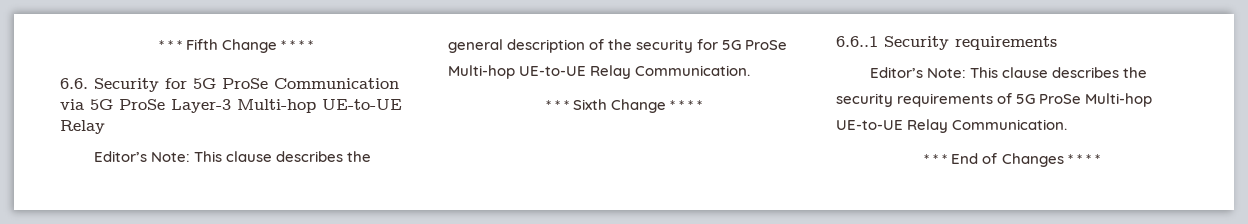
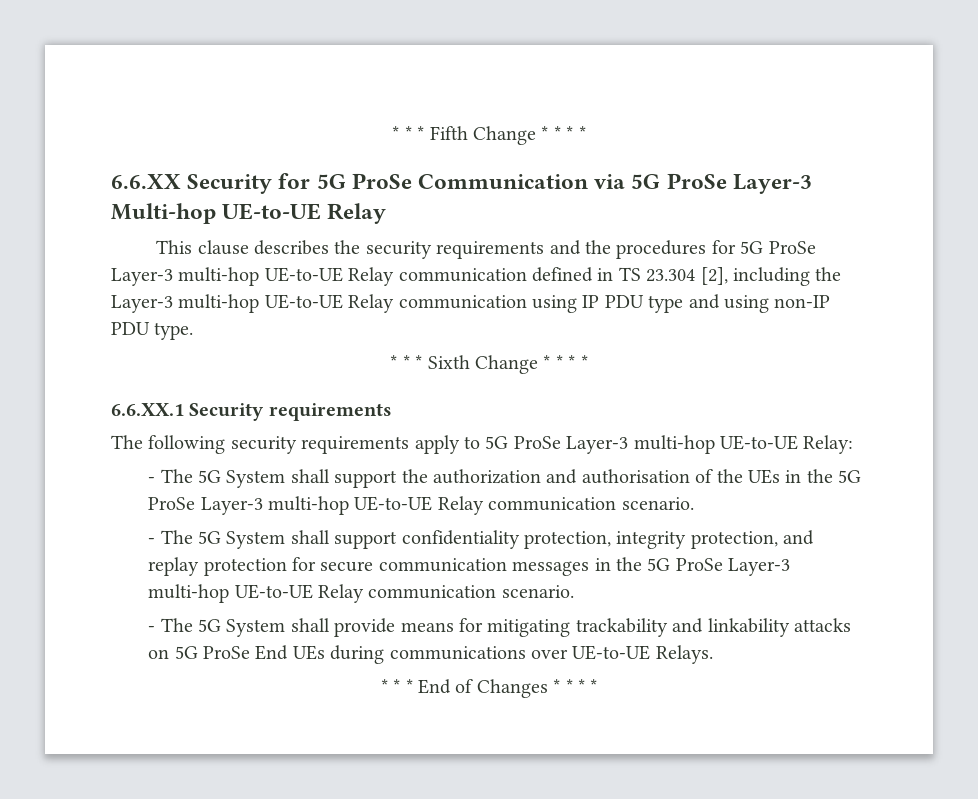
- 6.6. Security for 5G ProSe Communication via 5G ProSe Layer-3 Multi-hop UE-to-UE Relay
+ 6.6.XX Security for 5G ProSe Communication via 5G ProSe Layer-3 Multi-hop UE-to-UE Relay
- Editor’s Note: This clause describes the general description of the security for 5G ProSe Multi-hop UE-to-UE Relay Communication.
+ This clause describes the security requirements and the procedures for 5G ProSe Layer-3 multi-hop UE-to-UE Relay communication defined in TS 23.304 [2], including the Layer-3 multi-hop UE-to-UE Relay communication using IP PDU type and using non-IP PDU type.
- 6.6..1 Security requirements
+ 6.6.XX.1 Security requirements
- Editor’s Note: This clause describes the security requirements of 5G ProSe Multi-hop UE-to-UE Relay Communication.
+ The following security requirements apply to 5G ProSe Layer-3 multi-hop UE-to-UE Relay:
+ - The 5G System shall support the authorization and authorisation of the UEs in the 5G ProSe Layer-3 multi-hop UE-to-UE Relay communication scenario.
+ - The 5G System shall support confidentiality protection, integrity protection, and replay protection for secure communication messages in the 5G ProSe Layer-3 multi-hop UE-to-UE Relay communication scenario.
+ - The 5G System shall provide means for mitigating trackability and linkability attacks on 5G ProSe End UEs during communications over UE-to-UE Relays.

